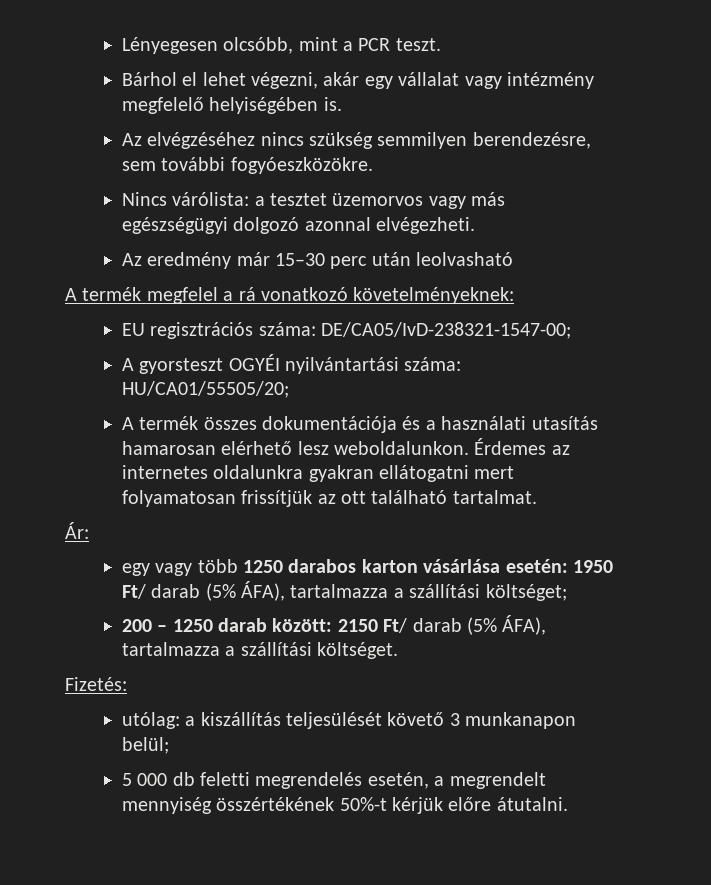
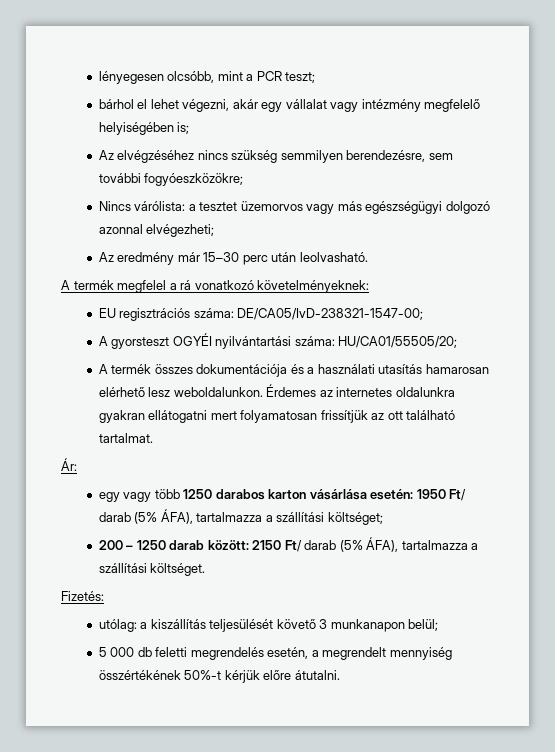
- Lényegesen olcsóbb, mint a PCR teszt.
- Bárhol el lehet végezni, akár egy vállalat vagy intézmény megfelelő helyiségében is.
+ lényegesen olcsóbb, mint a PCR teszt;
+ bárhol el lehet végezni, akár egy vállalat vagy intézmény megfelelő helyiségében is;
- Az elvégzéséhez nincs szükség semmilyen berendezésre, sem további fogyóeszközökre.
+ Az elvégzéséhez nincs szükség semmilyen berendezésre, sem további fogyóeszközökre;
- Nincs várólista: a tesztet üzemorvos vagy más egészségügyi dolgozó azonnal elvégezheti.
+ Nincs várólista: a tesztet üzemorvos vagy más egészségügyi dolgozó azonnal elvégezheti;
- Az eredmény már 15–30 perc után leolvasható
+ Az eredmény már 15–30 perc után leolvasható.

